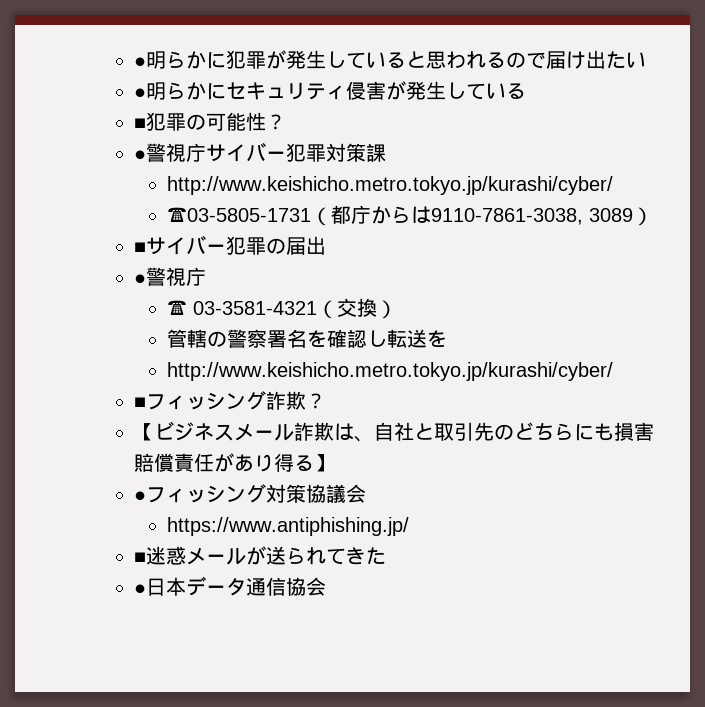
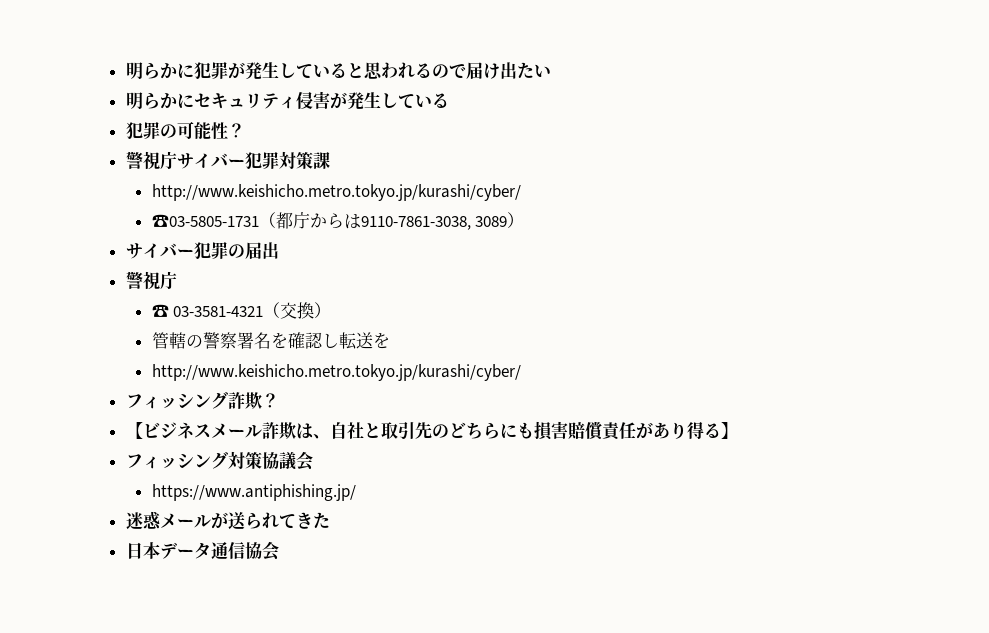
- ●明らかに犯罪が発生していると思われるので届け出たい
+ 明らかに犯罪が発生していると思われるので届け出たい
- ●明らかにセキュリティ侵害が発生している
+ 明らかにセキュリティ侵害が発生している
- ■犯罪の可能性？
+ 犯罪の可能性？
- ●警視庁サイバー犯罪対策課
+ 警視庁サイバー犯罪対策課
- ■サイバー犯罪の届出
- ●警視庁
+ サイバー犯罪の届出
+ 警視庁
- ■フィッシング詐欺？
+ フィッシング詐欺？
- ●フィッシング対策協議会
+ フィッシング対策協議会
- ■迷惑メールが送られてきた
+ 迷惑メールが送られてきた
- ●日本データ通信協会
+ 日本データ通信協会

